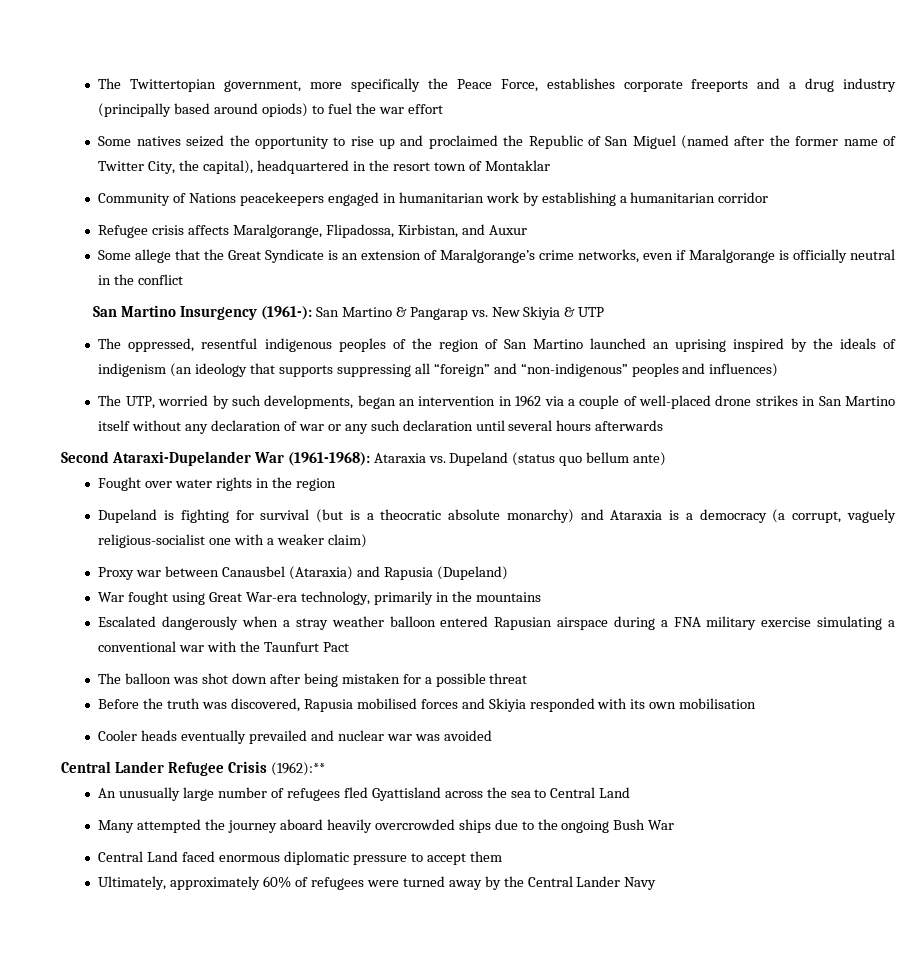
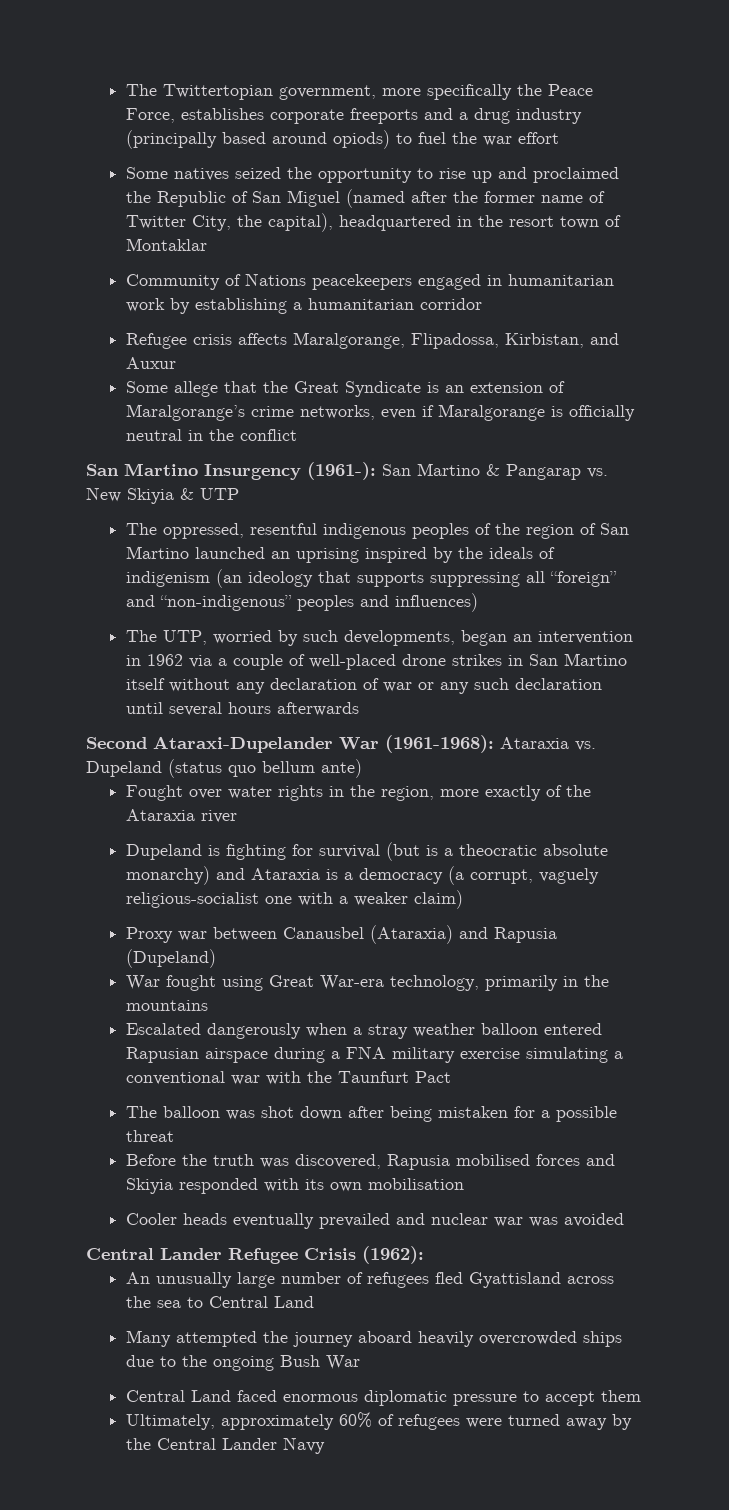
- Fought over water rights in the region
+ Fought over water rights in the region, more exactly of the Ataraxia river
- Central Lander Refugee Crisis (1962):**
+ Central Lander Refugee Crisis (1962):

